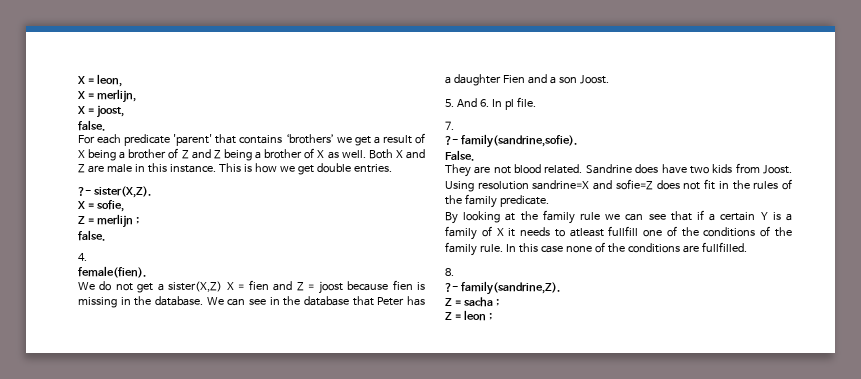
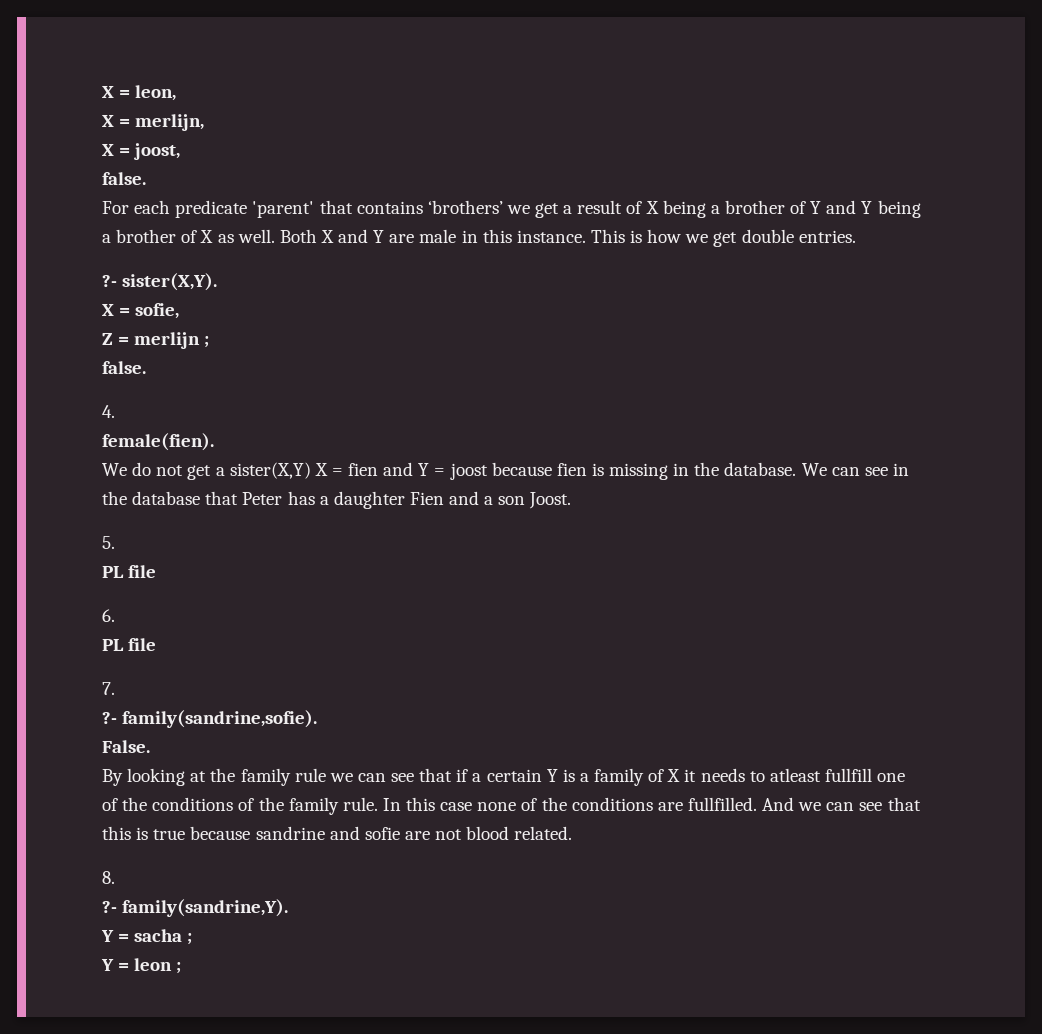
- For each predicate 'parent' that contains ‘brothers’ we get a result of X being a brother of Z and Z being a brother of X as well.
+ For each predicate 'parent' that contains ‘brothers’ we get a result of X being a brother of Y and Y being a brother of X as well.
- Both X and Z are male in this instance.
+ Both X and Y are male in this instance.
- ?- sister(X,Z).
+ ?- sister(X,Y).
- We do not get a sister(X,Z) X = fien and Z = joost because fien is missing in the database.
+ We do not get a sister(X,Y) X = fien and Y = joost because fien is missing in the database.
- 5. And 6. In pl file.
+ 5.
+ PL file
+ 6.
+ PL file
- They are not blood related. Sandrine does have two kids from Joost. Using resolution sandrine=X and sofie=Z does not fit in the rules of the family predicate.
+ And we can see that this is true because sandrine and sofie are not blood related.
- ?- family(sandrine,Z).
- Z = sacha ;
+ ?- family(sandrine,Y).
+ Y = sacha ;
- Z = leon ;
+ Y = leon ;

